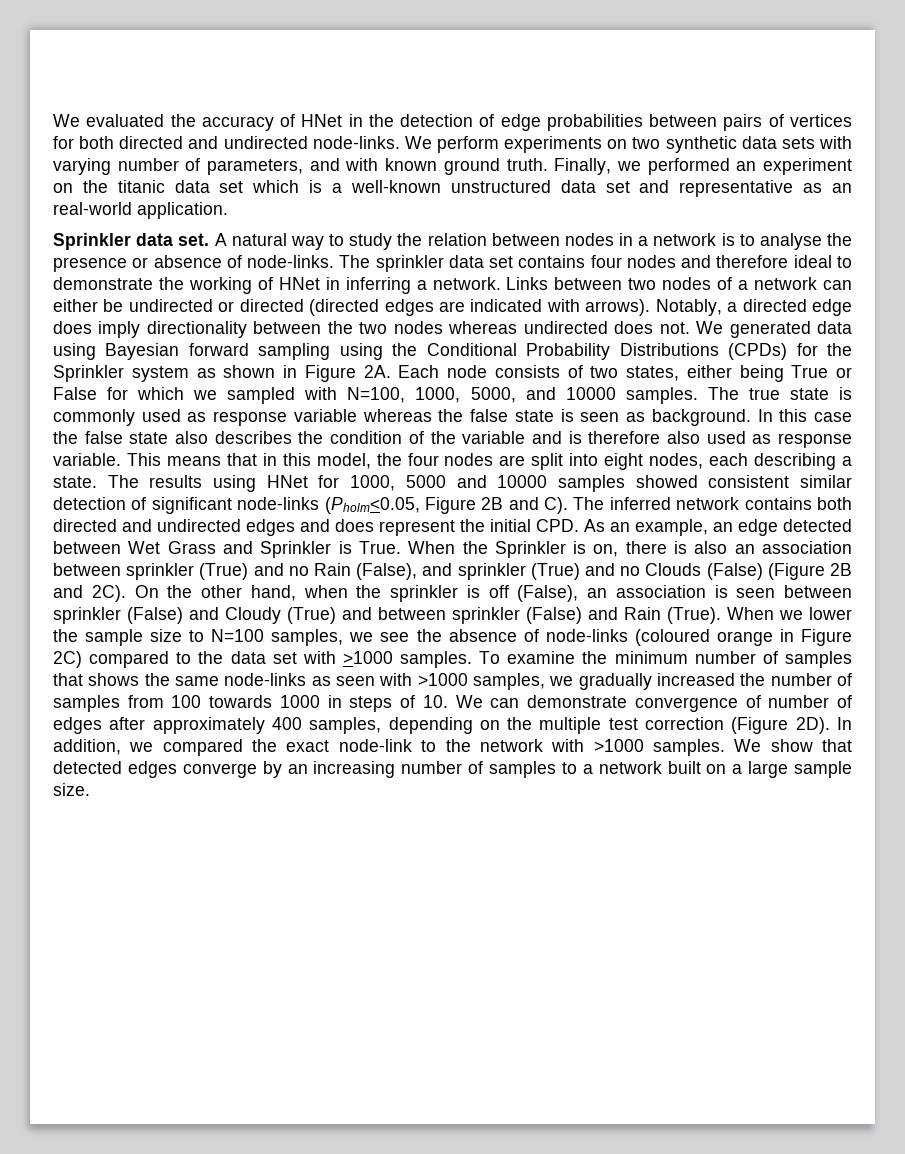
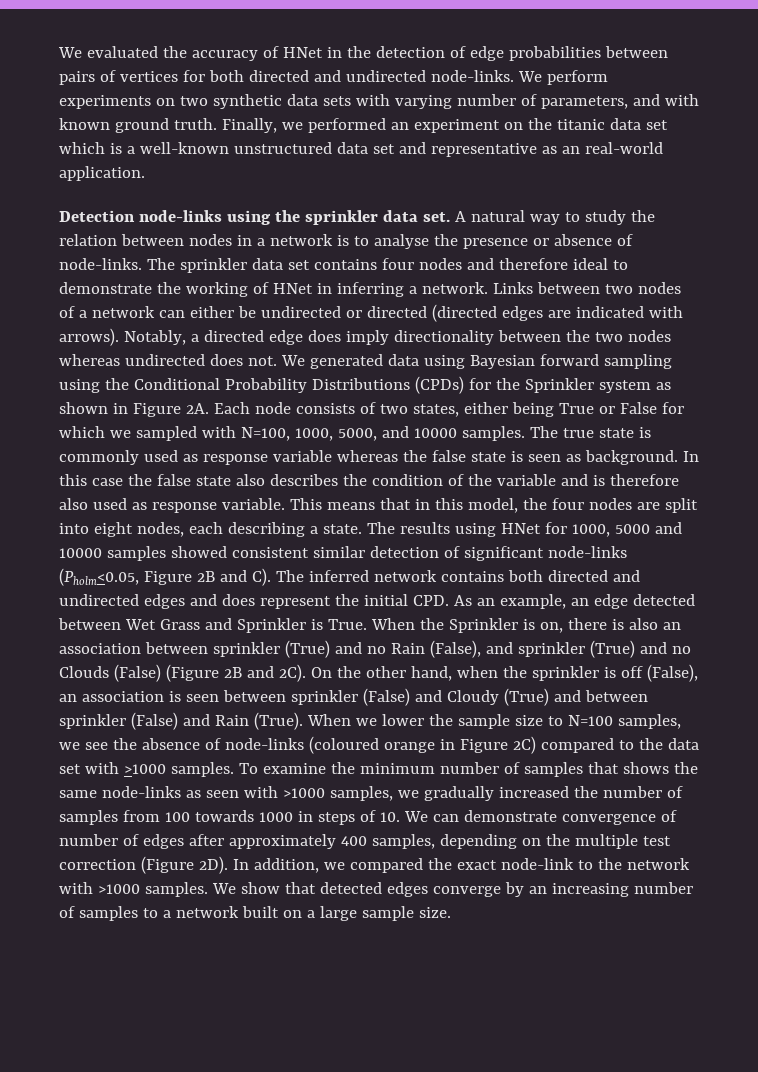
- Sprinkler data set.
+ Detection node-links using the sprinkler data set.

